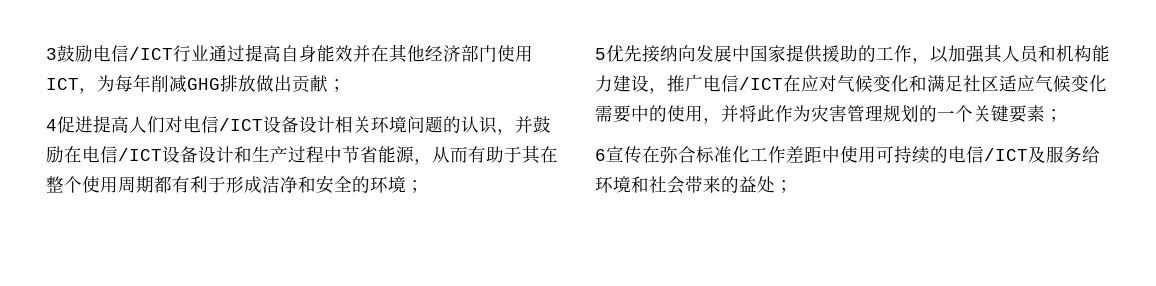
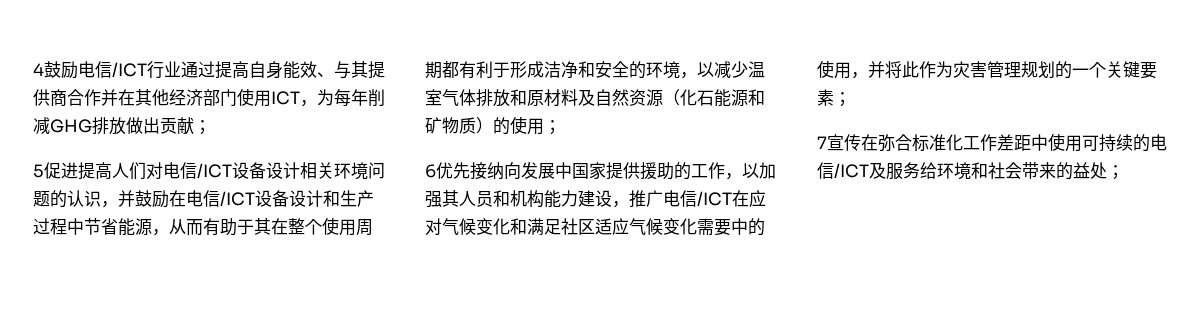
- 3鼓励电信/ICT行业通过提高自身能效并在其他经济部门使用ICT，为每年削减GHG排放做出贡献；
+ 4鼓励电信/ICT行业通过提高自身能效、与其提供商合作并在其他经济部门使用ICT，为每年削减GHG排放做出贡献；
- 4促进提高人们对电信/ICT设备设计相关环境问题的认识，并鼓励在电信/ICT设备设计和生产过程中节省能源，从而有助于其在整个使用周期都有利于形成洁净和安全的环境；
- 5优先接纳向发展中国家提供援助的工作，以加强其人员和机构能力建设，推广电信/ICT在应对气候变化和满足社区适应气候变化需要中的使用，并将此作为灾害管理规划的一个关键要素；
+ 5促进提高人们对电信/ICT设备设计相关环境问题的认识，并鼓励在电信/ICT设备设计和生产过程中节省能源，从而有助于其在整个使用周期都有利于形成洁净和安全的环境，以减少温室气体排放和原材料及自然资源（化石能源和矿物质）的使用；
+ 6优先接纳向发展中国家提供援助的工作，以加强其人员和机构能力建设，推广电信/ICT在应对气候变化和满足社区适应气候变化需要中的使用，并将此作为灾害管理规划的一个关键要素；
- 6宣传在弥合标准化工作差距中使用可持续的电信/ICT及服务给环境和社会带来的益处；
+ 7宣传在弥合标准化工作差距中使用可持续的电信/ICT及服务给环境和社会带来的益处；

